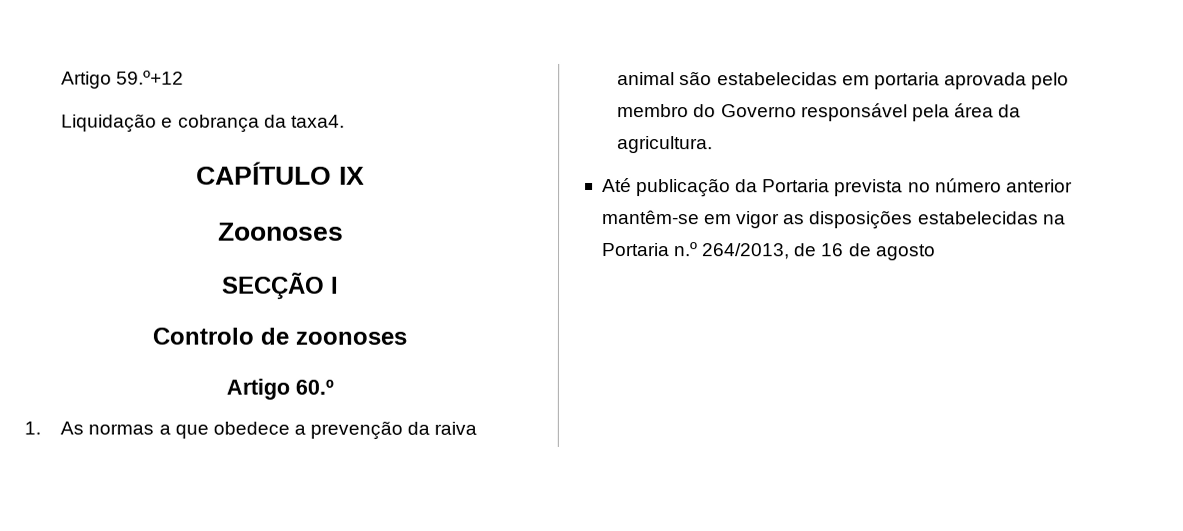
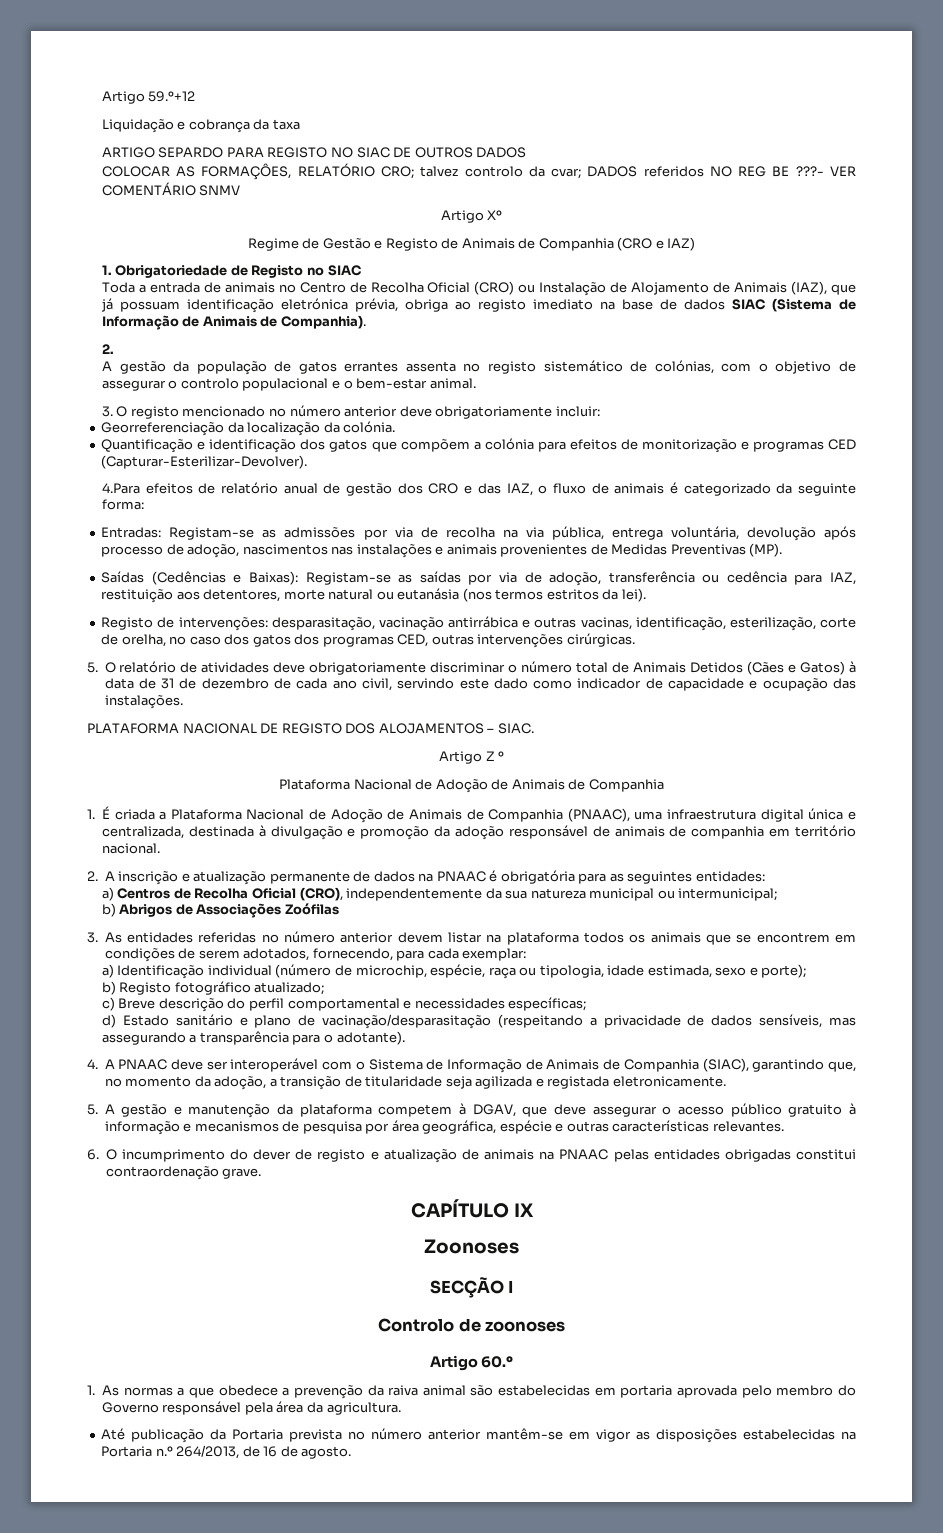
- Liquidação e cobrança da taxa4.
+ Liquidação e cobrança da taxa
+ ARTIGO SEPARDO PARA REGISTO NO SIAC DE OUTROS DADOS
+ COLOCAR AS FORMAÇÔES, RELATÓRIO CRO; talvez controlo da cvar; DADOS referidos NO REG BE ???- VER COMENTÁRIO SNMV
+ Artigo Xº
+ Regime de Gestão e Registo de Animais de Companhia (CRO e IAZ)
+ 1. Obrigatoriedade de Registo no SIAC
+ Toda a entrada de animais no Centro de Recolha Oficial (CRO) ou Instalação de Alojamento de Animais (IAZ), que já possuam identificação eletrónica prévia, obriga ao registo imediato na base de dados SIAC (Sistema de Informação de Animais de Companhia).
+ 2.
+ A gestão da população de gatos errantes assenta no registo sistemático de colónias, com o objetivo de assegurar o controlo populacional e o bem-estar animal.
+ 3. O registo mencionado no número anterior deve obrigatoriamente incluir:
+ Georreferenciação da localização da colónia.
+ Quantificação e identificação dos gatos que compõem a colónia para efeitos de monitorização e programas CED (Capturar-Esterilizar-Devolver).
+ 4.Para efeitos de relatório anual de gestão dos CRO e das IAZ, o fluxo de animais é categorizado da seguinte forma:
+ Entradas: Registam-se as admissões por via de recolha na via pública, entrega voluntária, devolução após processo de adoção, nascimentos nas instalações e animais provenientes de Medidas Preventivas (MP).
+ Saídas (Cedências e Baixas): Registam-se as saídas por via de adoção, transferência ou cedência para IAZ, restituição aos detentores, morte natural ou eutanásia (nos termos estritos da lei).
+ Registo de intervenções: desparasitação, vacinação antirrábica e outras vacinas, identificação, esterilização, corte de orelha, no caso dos gatos dos programas CED, outras intervenções cirúrgicas.
+ 5. O relatório de atividades deve obrigatoriamente discriminar o número total de Animais Detidos (Cães e Gatos) à data de 31 de dezembro de cada ano civil, servindo este dado como indicador de capacidade e ocupação das instalações.
+ PLATAFORMA NACIONAL DE REGISTO DOS ALOJAMENTOS – SIAC.
+ Artigo Z º
+ Plataforma Nacional de Adoção de Animais de Companhia
+ 1. É criada a Plataforma Nacional de Adoção de Animais de Companhia (PNAAC), uma infraestrutura digital única e centralizada, destinada à divulgação e promoção da adoção responsável de animais de companhia em território nacional.
+ 2. A inscrição e atualização permanente de dados na PNAAC é obrigatória para as seguintes entidades:
+ a) Centros de Recolha Oficial (CRO), independentemente da sua natureza municipal ou intermunicipal;
+ b) Abrigos de Associações Zoófilas
+ 3. As entidades referidas no número anterior devem listar na plataforma todos os animais que se encontrem em condições de serem adotados, fornecendo, para cada exemplar:
+ a) Identificação individual (número de microchip, espécie, raça ou tipologia, idade estimada, sexo e porte);
+ b) Registo fotográfico atualizado;
+ c) Breve descrição do perfil comportamental e necessidades específicas;
+ d) Estado sanitário e plano de vacinação/desparasitação (respeitando a privacidade de dados sensíveis, mas assegurando a transparência para o adotante).
+ 4. A PNAAC deve ser interoperável com o Sistema de Informação de Animais de Companhia (SIAC), garantindo que, no momento da adoção, a transição de titularidade seja agilizada e registada eletronicamente.
+ 5. A gestão e manutenção da plataforma competem à DGAV, que deve assegurar o acesso público gratuito à informação e mecanismos de pesquisa por área geográfica, espécie e outras características relevantes.
+ 6. O incumprimento do dever de registo e atualização de animais na PNAAC pelas entidades obrigadas constitui contraordenação grave.
- Até publicação da Portaria prevista no número anterior mantêm-se em vigor as disposições estabelecidas na Portaria n.º 264/2013, de 16 de agosto
+ Até publicação da Portaria prevista no número anterior mantêm-se em vigor as disposições estabelecidas na Portaria n.º 264/2013, de 16 de agosto.

